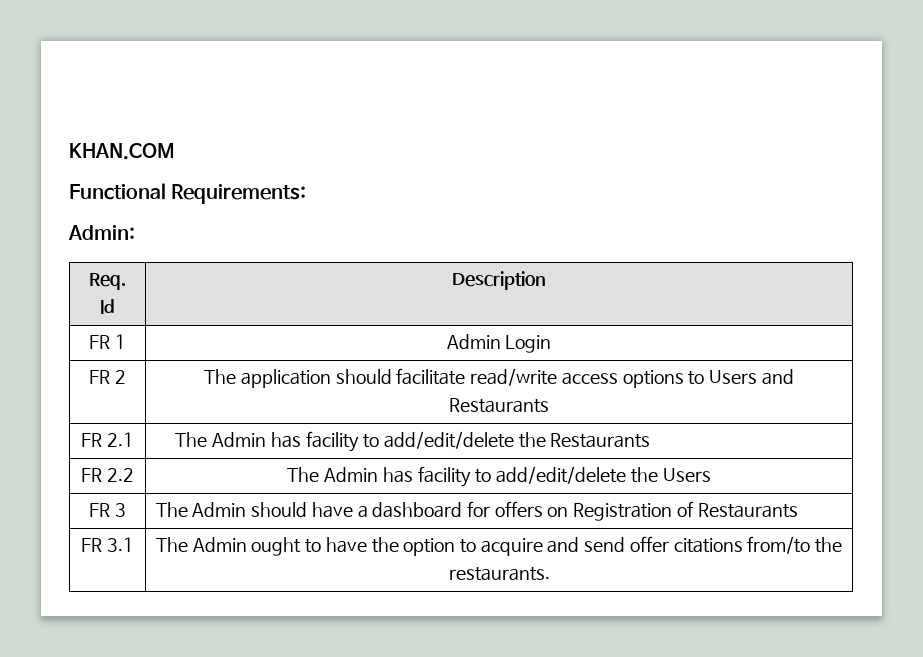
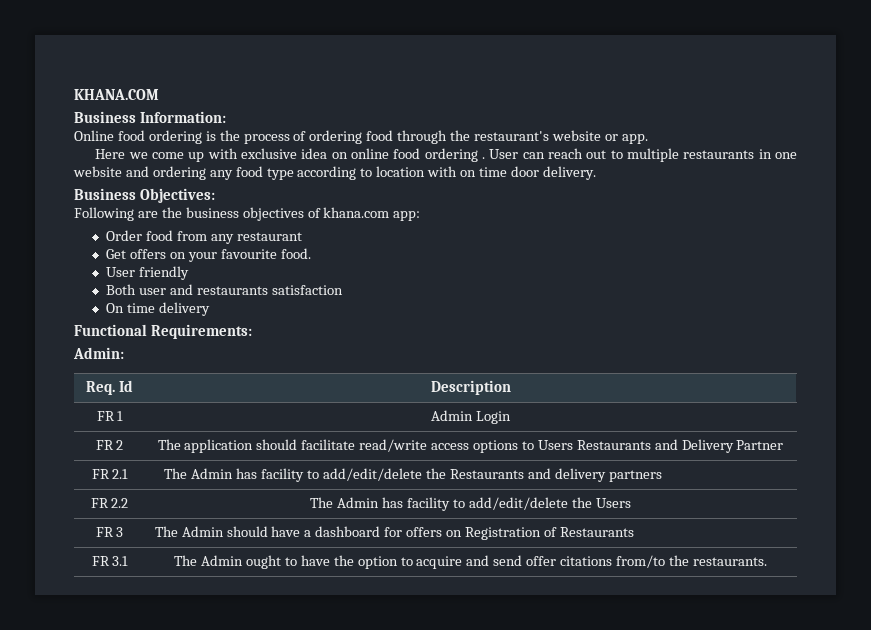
- KHAN.COM
+ KHANA.COM
+ Business Information:
+ Online food ordering is the process of ordering food through the restaurant's website or app.
+ Here we come up with exclusive idea on online food ordering . User can reach out to multiple restaurants in one website and ordering any food type according to location with on time door delivery.
+ Business Objectives:
+ Following are the business objectives of khana.com app:
+ Order food from any restaurant
+ Get offers on your favourite food.
+ User friendly
+ Both user and restaurants satisfaction
+ On time delivery
- FR 2 | The application should facilitate read/write access options to Users and Restaurants
+ FR 2 | The application should facilitate read/write access options to Users Restaurants and Delivery Partner
- FR 2.1 | The Admin has facility to add/edit/delete the Restaurants
+ FR 2.1 | The Admin has facility to add/edit/delete the Restaurants and delivery partners

